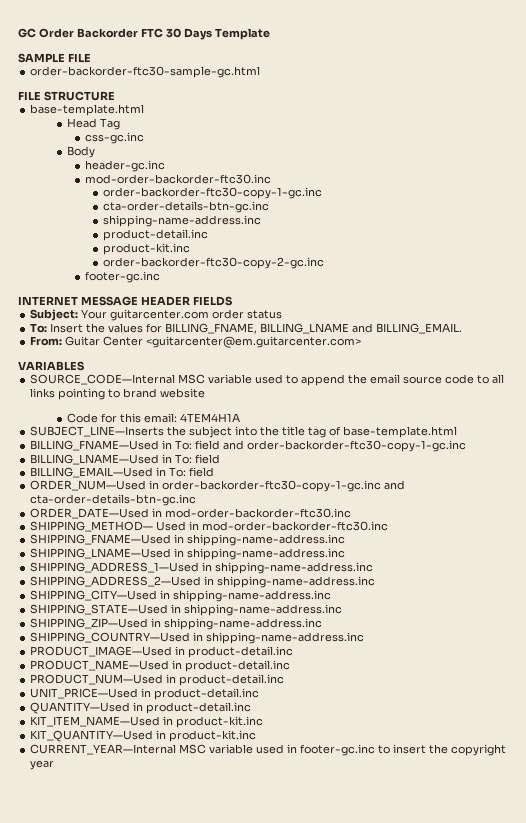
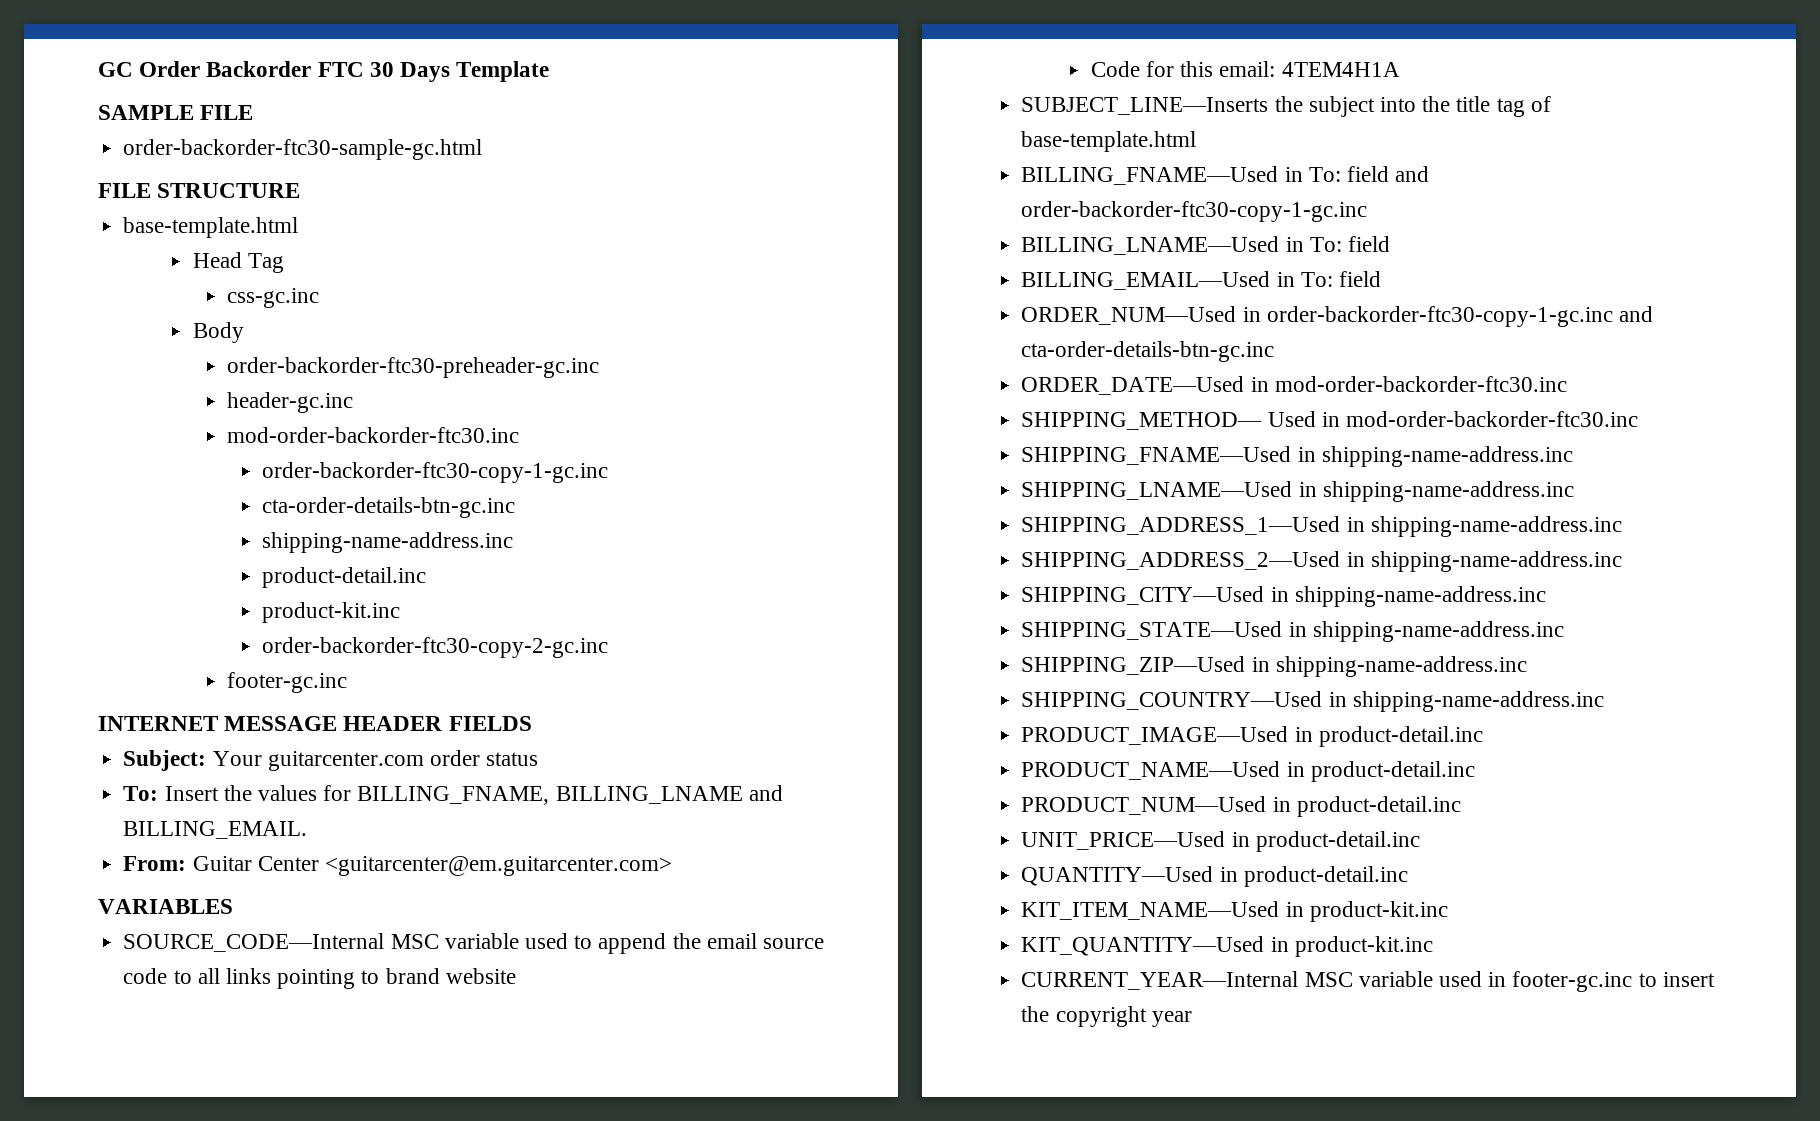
+ order-backorder-ftc30-preheader-gc.inc

